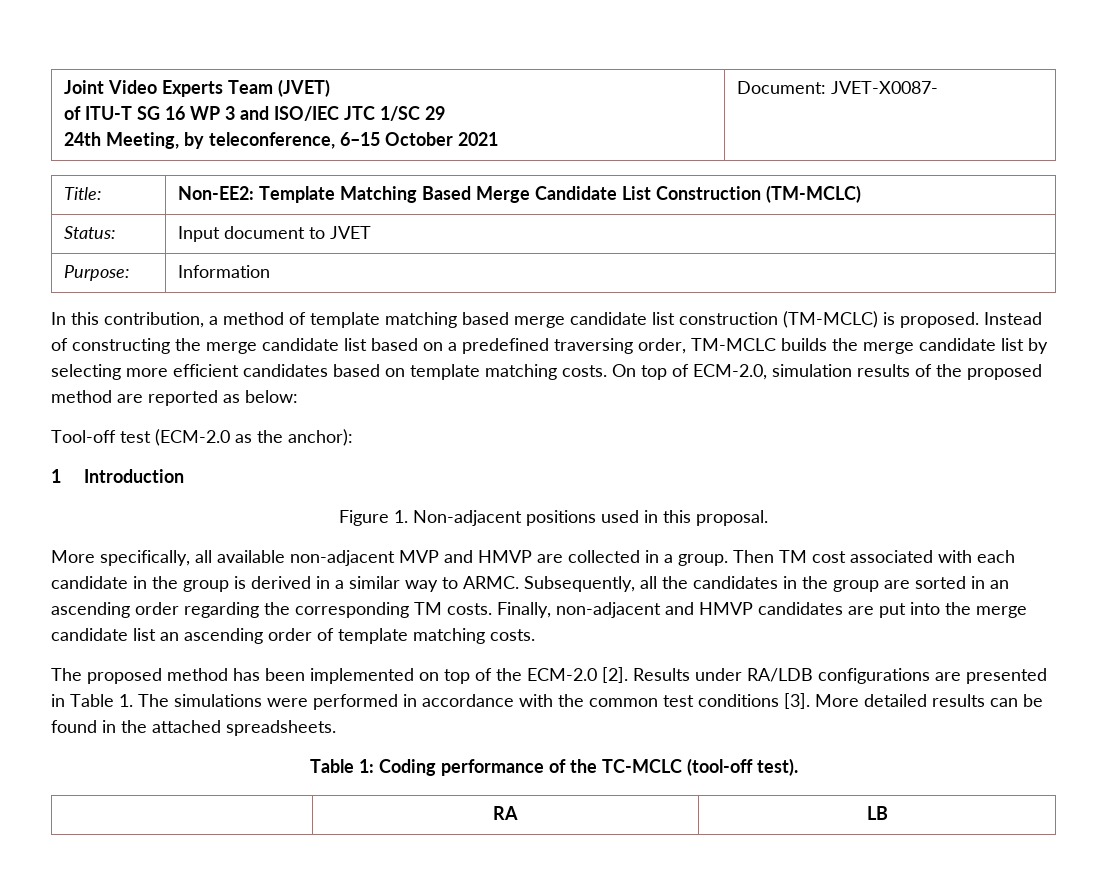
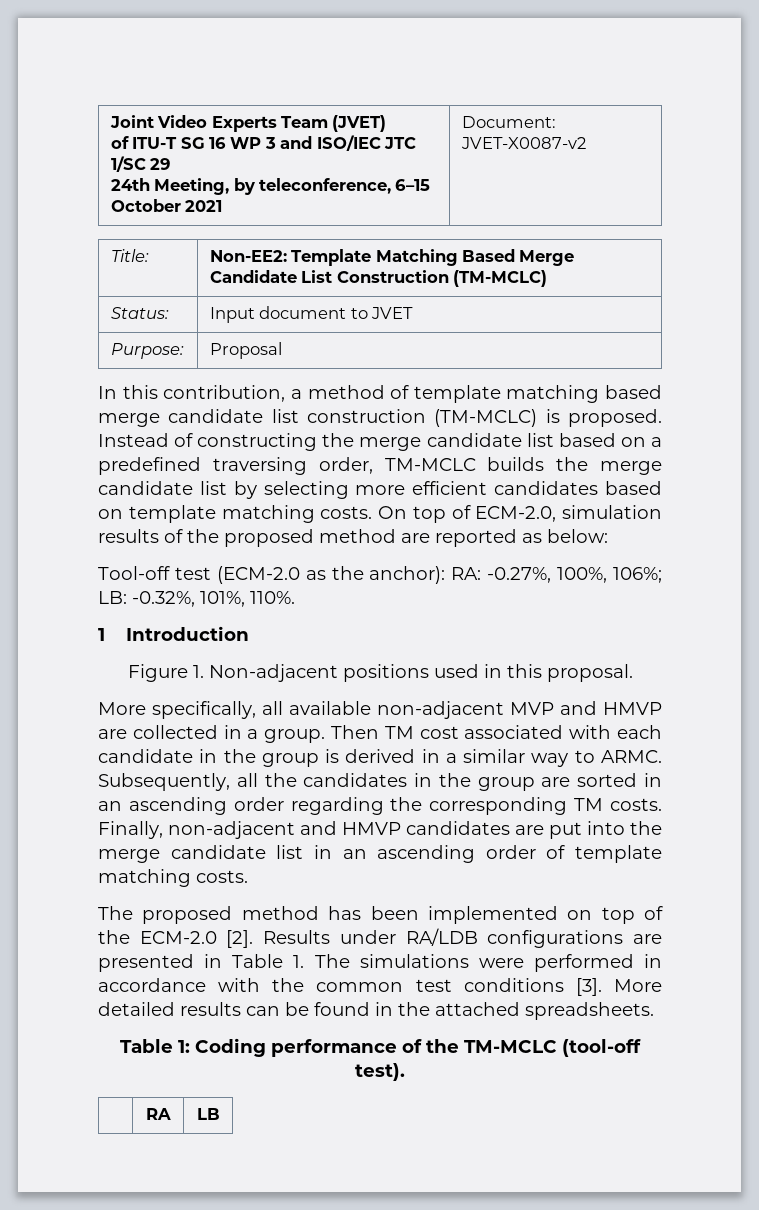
  Joint Video Experts Team (JVET)
  of ITU-T SG 16 WP 3 and ISO/IEC JTC 1/SC 29
- 24th Meeting, by teleconference, 6–15 October 2021 | Document: JVET-X0087-
+ 24th Meeting, by teleconference, 6–15 October 2021 | Document: JVET-X0087-v2
- Purpose: | Information
+ Purpose: | Proposal
- Tool-off test (ECM-2.0 as the anchor):
+ Tool-off test (ECM-2.0 as the anchor): RA: -0.27%, 100%, 106%; LB: -0.32%, 101%, 110%.
- Finally, non-adjacent and HMVP candidates are put into the merge candidate list an ascending order of template matching costs.
+ Finally, non-adjacent and HMVP candidates are put into the merge candidate list in an ascending order of template matching costs.
- Table 1: Coding performance of the TC-MCLC (tool-off test).
+ Table 1: Coding performance of the TM-MCLC (tool-off test).

